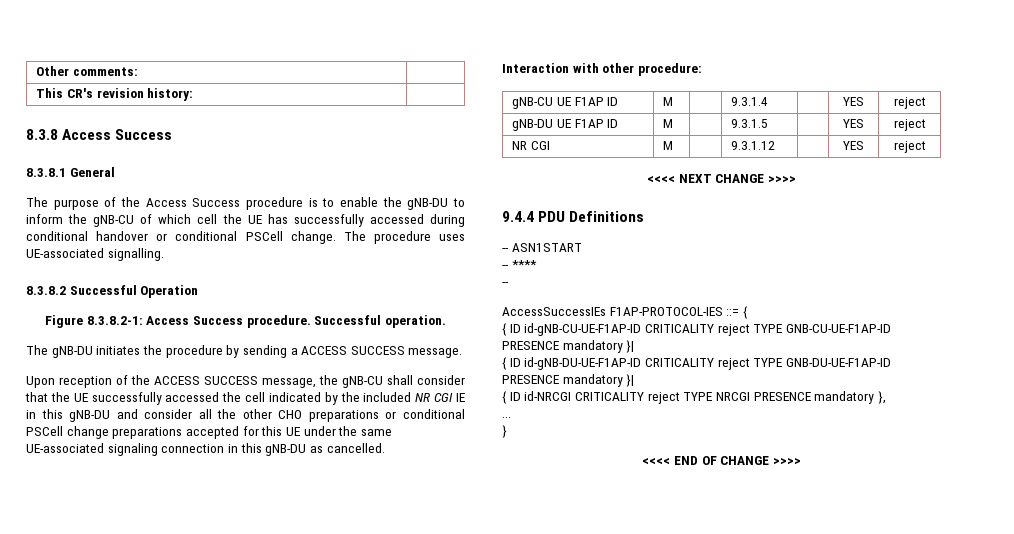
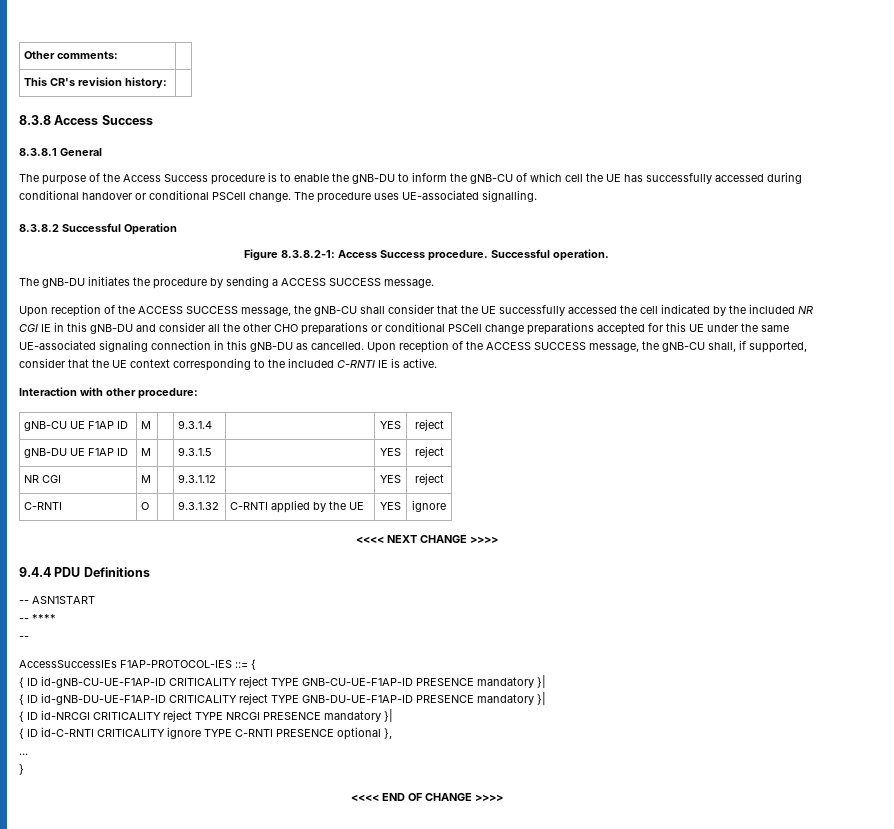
+ Upon reception of the ACCESS SUCCESS message, the gNB-CU shall, if supported, consider that the UE context corresponding to the included C-RNTI IE is active.
+ C-RNTI | O | | 9.3.1.32 | C-RNTI applied by the UE | YES | ignore
- { ID id-NRCGI CRITICALITY reject TYPE NRCGI PRESENCE mandatory },
+ { ID id-NRCGI CRITICALITY reject TYPE NRCGI PRESENCE mandatory }|
+ { ID id-C-RNTI CRITICALITY ignore TYPE C-RNTI PRESENCE optional },

